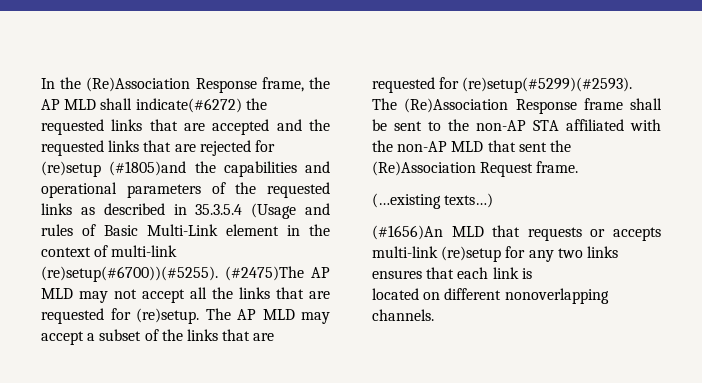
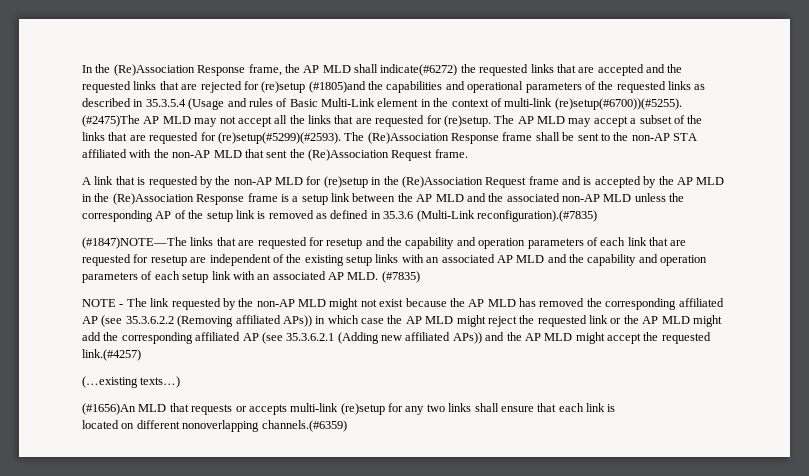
+ A link that is requested by the non-AP MLD for (re)setup in the (Re)Association Request frame and is accepted by the AP MLD in the (Re)Association Response frame is a setup link between the AP MLD and the associated non-AP MLD unless the corresponding AP of the setup link is removed as defined in 35.3.6 (Multi-Link reconfiguration).(#7835)
+ (#1847)NOTE—The links that are requested for resetup and the capability and operation parameters of each link that are requested for resetup are independent of the existing setup links with an associated AP MLD and the capability and operation parameters of each setup link with an associated AP MLD. (#7835)
+ NOTE - The link requested by the non-AP MLD might not exist because the AP MLD has removed the corresponding affiliated AP (see 35.3.6.2.2 (Removing affiliated APs)) in which case the AP MLD might reject the requested link or the AP MLD might add the corresponding affiliated AP (see 35.3.6.2.1 (Adding new affiliated APs)) and the AP MLD might accept the requested link.(#4257)
- (#1656)An MLD that requests or accepts multi-link (re)setup for any two links ensures that each link is
+ (#1656)An MLD that requests or accepts multi-link (re)setup for any two links shall ensure that each link is
- located on different nonoverlapping channels.
+ located on different nonoverlapping channels.(#6359)

